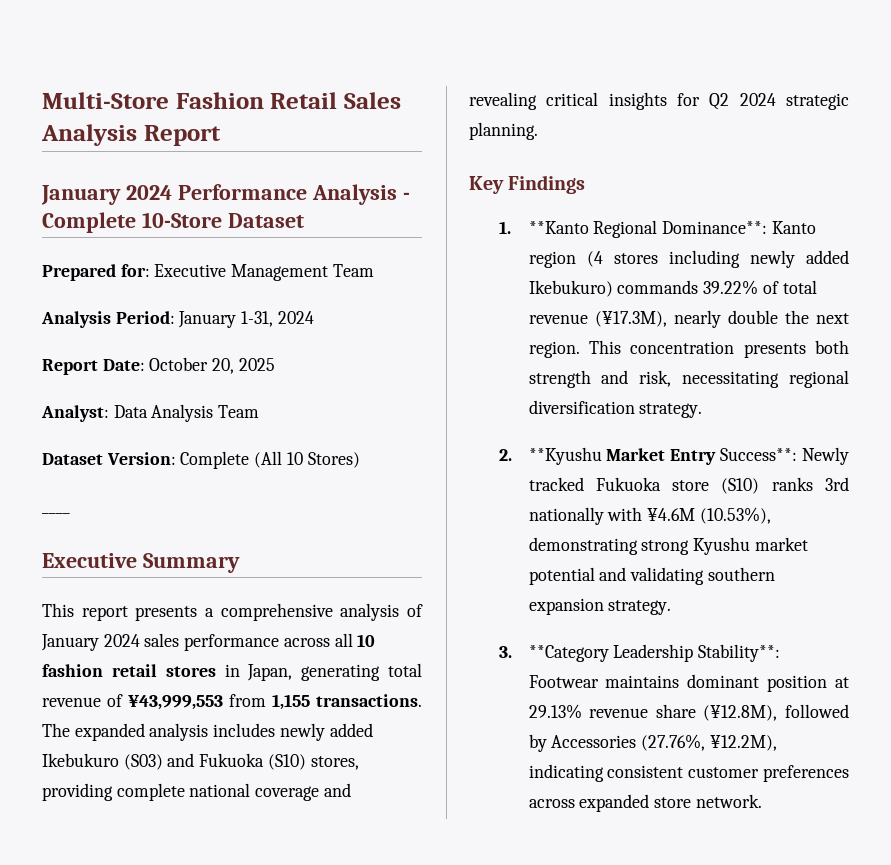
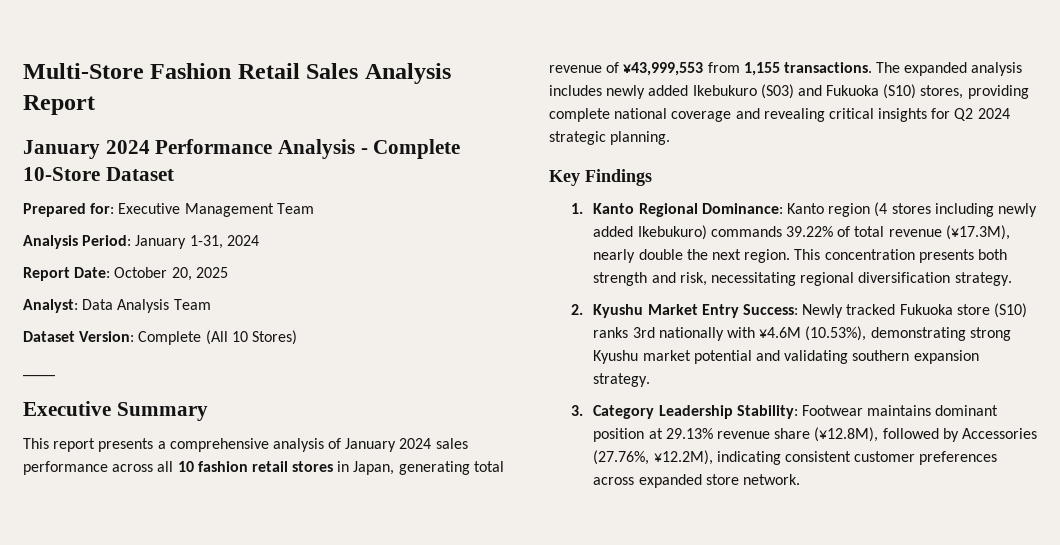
- 1. **Kanto Regional Dominance**: Kanto region (4 stores including newly added Ikebukuro) commands 39.22% of total revenue (¥17.3M), nearly double the next region.
+ 1. Kanto Regional Dominance: Kanto region (4 stores including newly added Ikebukuro) commands 39.22% of total revenue (¥17.3M), nearly double the next region.
- 2. **Kyushu Market Entry Success**: Newly tracked Fukuoka store (S10) ranks 3rd nationally with ¥4.6M (10.53%), demonstrating strong Kyushu market potential and validating southern expansion strategy.
+ 2. Kyushu Market Entry Success: Newly tracked Fukuoka store (S10) ranks 3rd nationally with ¥4.6M (10.53%), demonstrating strong Kyushu market potential and validating southern expansion strategy.
- 3. **Category Leadership Stability**: Footwear maintains dominant position at 29.13% revenue share (¥12.8M), followed by Accessories (27.76%, ¥12.2M), indicating consistent customer preferences across expanded store network.
+ 3. Category Leadership Stability: Footwear maintains dominant position at 29.13% revenue share (¥12.8M), followed by Accessories (27.76%, ¥12.2M), indicating consistent customer preferences across expanded store network.

